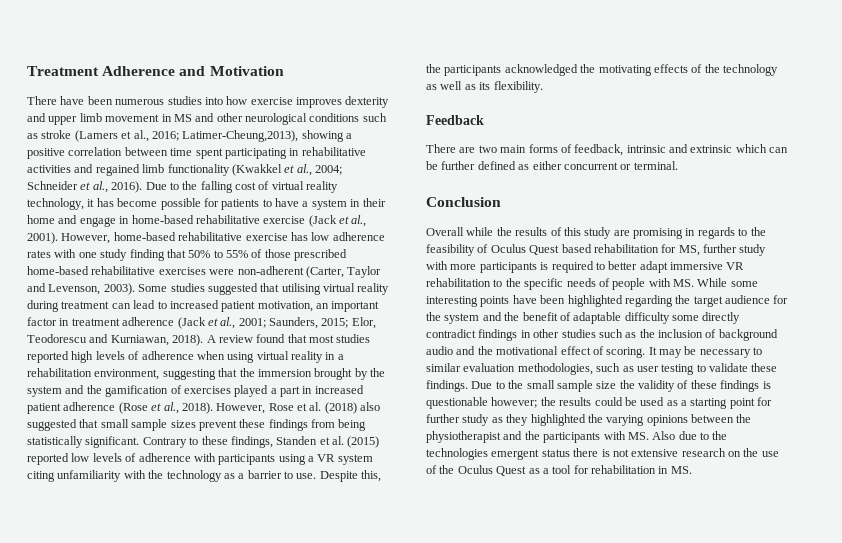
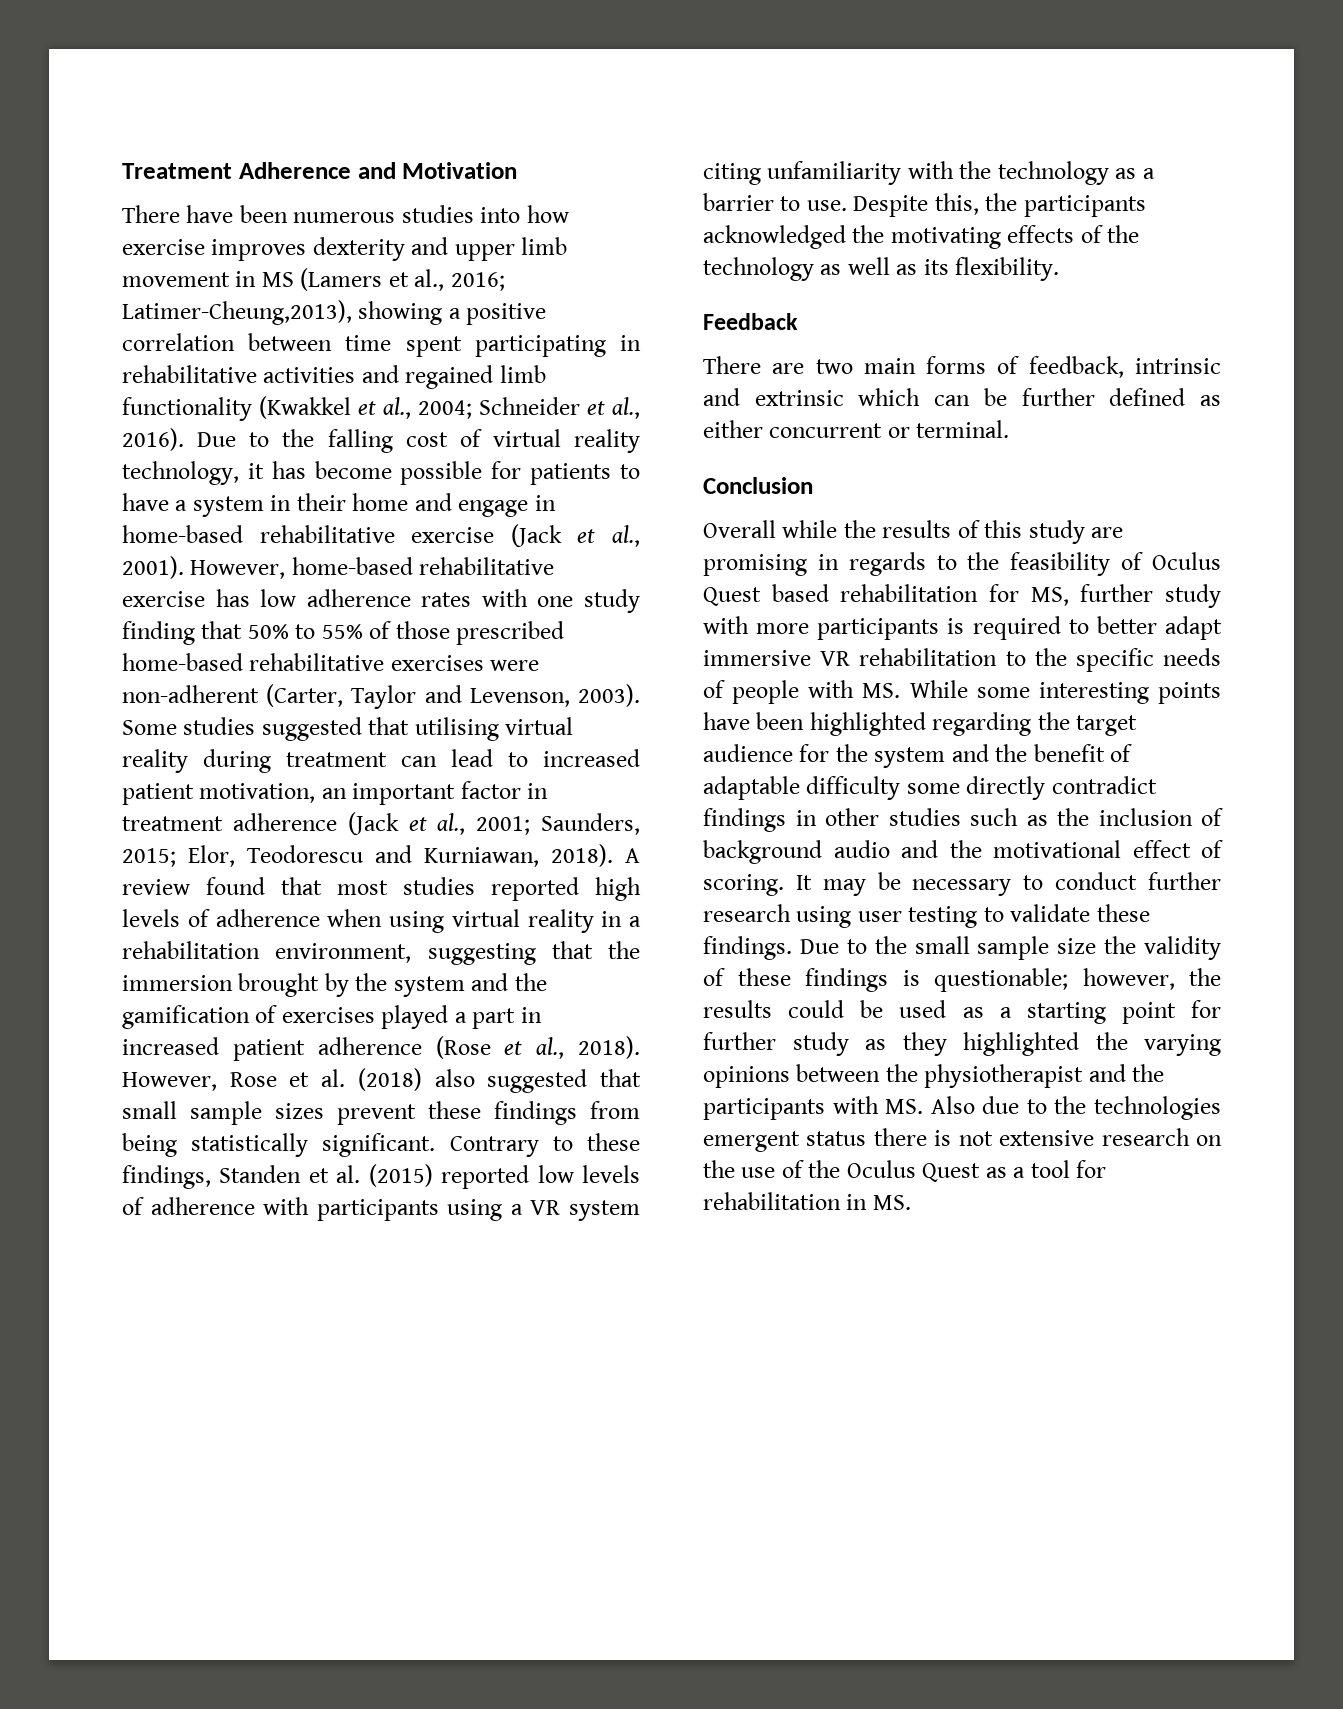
- There have been numerous studies into how exercise improves dexterity and upper limb movement in MS and other neurological conditions such as stroke (Lamers et al., 2016; Latimer-Cheung,2013), showing a positive correlation between time spent participating in rehabilitative activities and regained limb functionality (Kwakkel et al., 2004; Schneider et al., 2016).
+ There have been numerous studies into how exercise improves dexterity and upper limb movement in MS (Lamers et al., 2016; Latimer-Cheung,2013), showing a positive correlation between time spent participating in rehabilitative activities and regained limb functionality (Kwakkel et al., 2004; Schneider et al., 2016).
- It may be necessary to similar evaluation methodologies, such as user testing to validate these findings.
+ It may be necessary to conduct further research using user testing to validate these findings.
- Due to the small sample size the validity of these findings is questionable however; the results could be used as a starting point for further study as they highlighted the varying opinions between the physiotherapist and the participants with MS. Also due to the technologies emergent status there is not extensive research on the use of the Oculus Quest as a tool for rehabilitation in MS.
+ Due to the small sample size the validity of these findings is questionable; however, the results could be used as a starting point for further study as they highlighted the varying opinions between the physiotherapist and the participants with MS. Also due to the technologies emergent status there is not extensive research on the use of the Oculus Quest as a tool for rehabilitation in MS.

